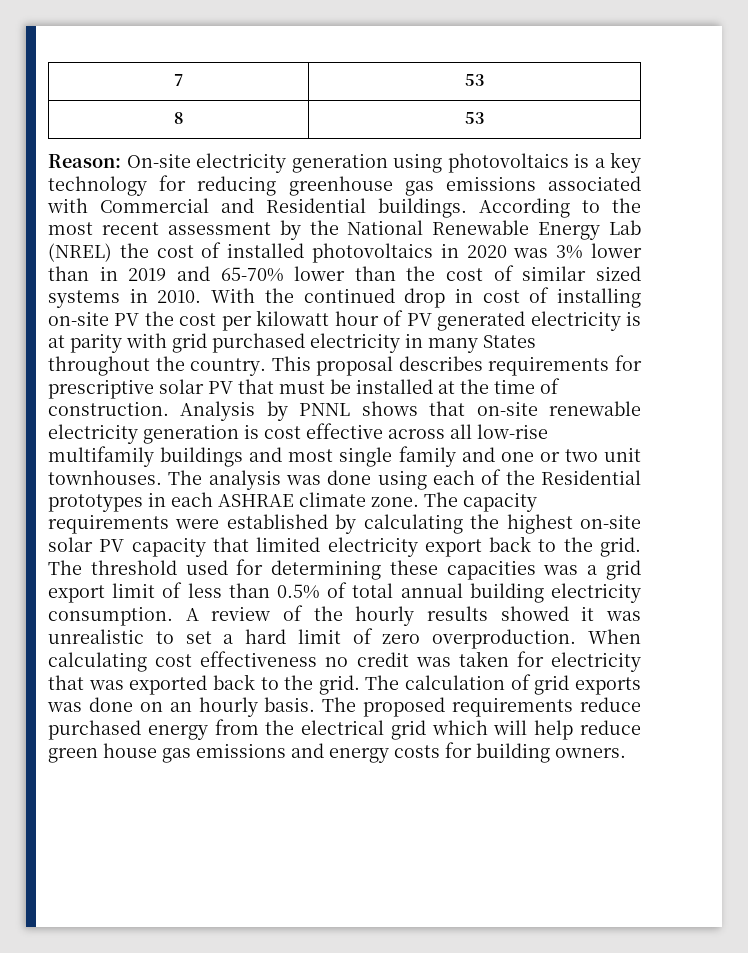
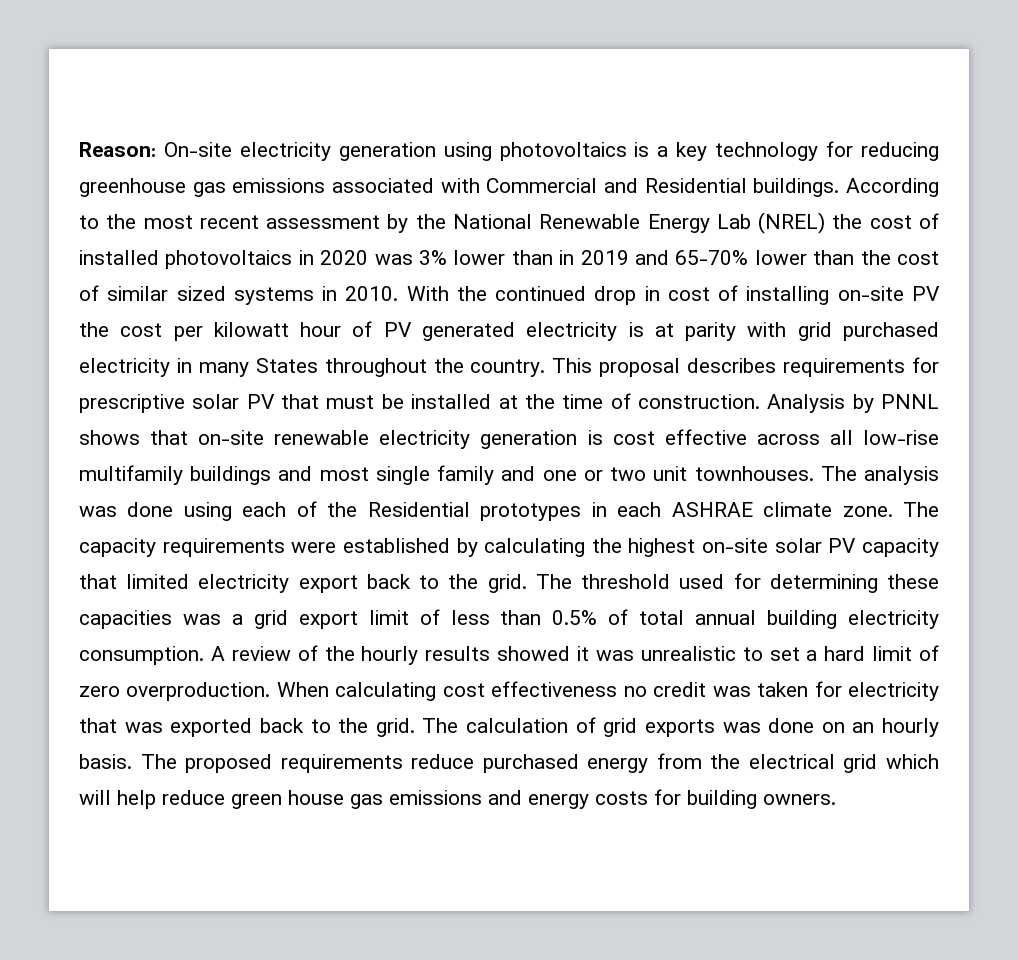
- 7 | 53
- 8 | 53

